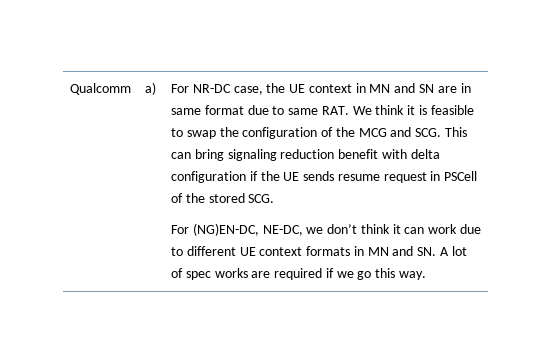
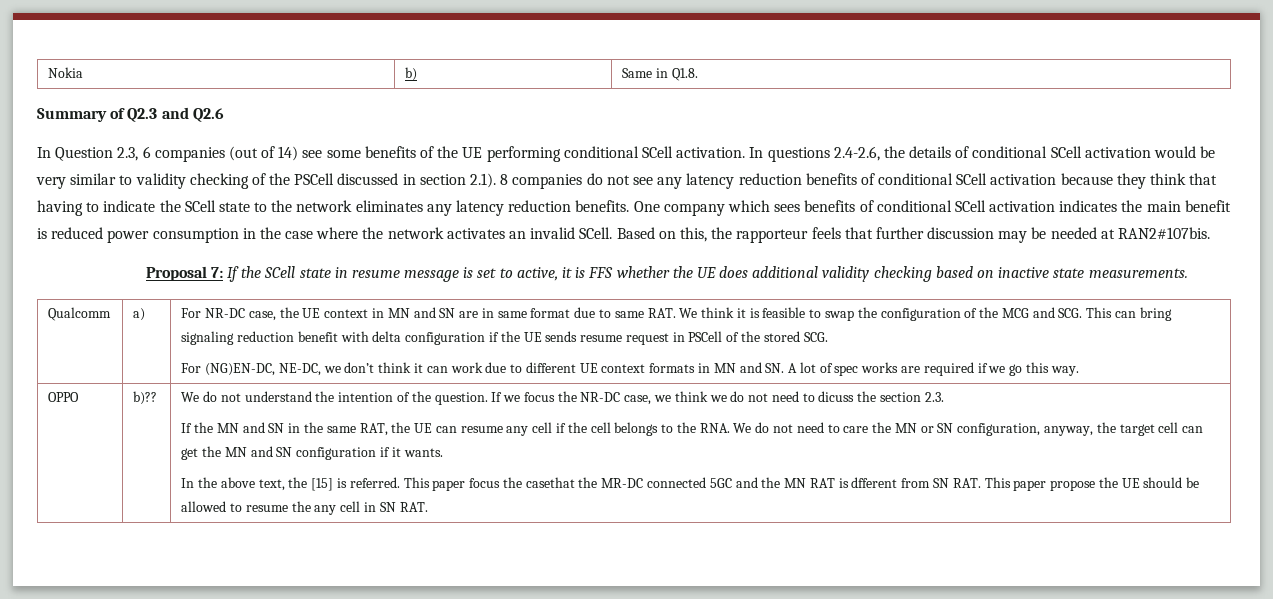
+ Nokia | b) | Same in Q1.8.
+ Summary of Q2.3 and Q2.6
+ In Question 2.3, 6 companies (out of 14) see some benefits of the UE performing conditional SCell activation. In questions 2.4-2.6, the details of conditional SCell activation would be very similar to validity checking of the PSCell discussed in section 2.1). 8 companies do not see any latency reduction benefits of conditional SCell activation because they think that having to indicate the SCell state to the network eliminates any latency reduction benefits. One company which sees benefits of conditional SCell activation indicates the main benefit is reduced power consumption in the case where the network activates an invalid SCell. Based on this, the rapporteur feels that further discussion may be needed at RAN2#107bis.
+ Proposal 7: If the SCell state in resume message is set to active, it is FFS whether the UE does additional validity checking based on inactive state measurements.
+ OPPO | b)?? | We do not understand the intention of the question. If we focus the NR-DC case, we think we do not need to dicuss the section 2.3.
+ If the MN and SN in the same RAT, the UE can resume any cell if the cell belongs to the RNA. We do not need to care the MN or SN configuration, anyway, the target cell can get the MN and SN configuration if it wants.
+ In the above text, the [15] is referred. This paper focus the casethat the MR-DC connected 5GC and the MN RAT is dfferent from SN RAT. This paper propose the UE should be allowed to resume the any cell in SN RAT.

